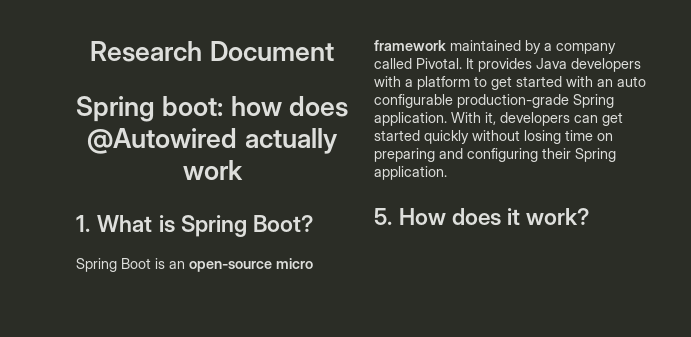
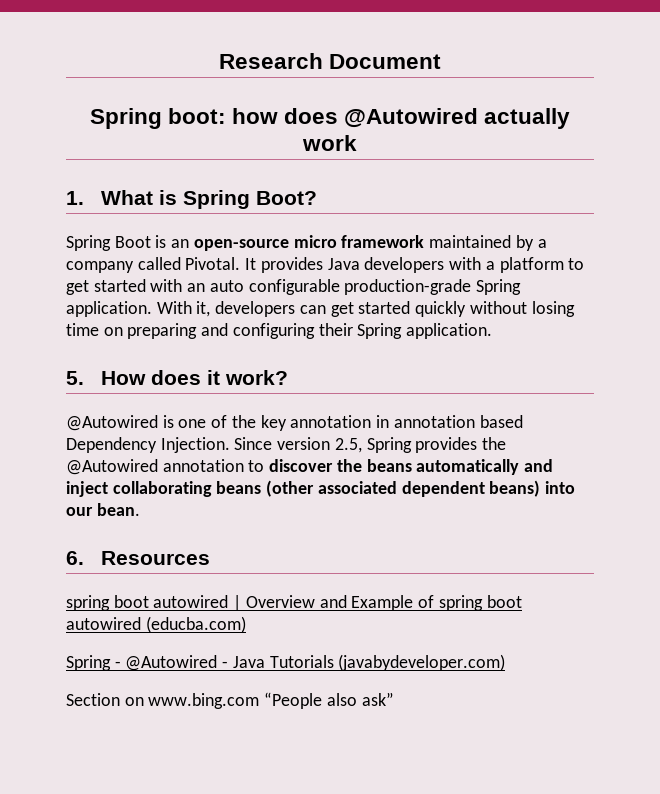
+ @Autowired is one of the key annotation in annotation based Dependency Injection. Since version 2.5, Spring provides the @Autowired annotation to discover the beans automatically and inject collaborating beans (other associated dependent beans) into our bean.
+ 6. Resources
+ spring boot autowired | Overview and Example of spring boot autowired (educba.com)
+ Spring - @Autowired - Java Tutorials (javabydeveloper.com)
+ Section on www.bing.com “People also ask”

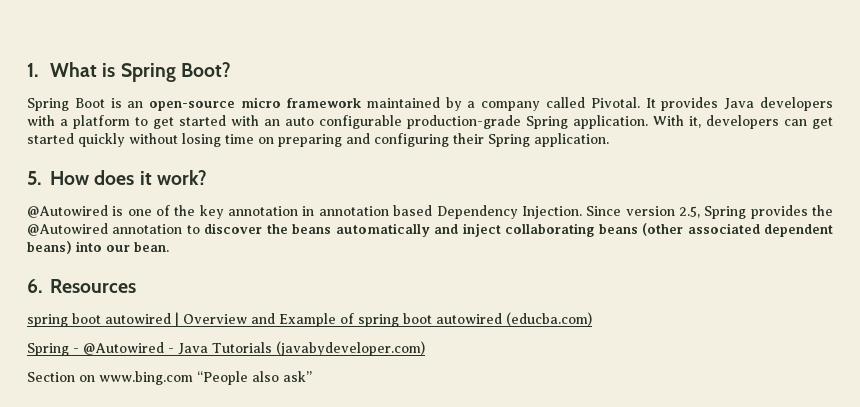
- Research Document
- Spring boot: how does @Autowired actually work

